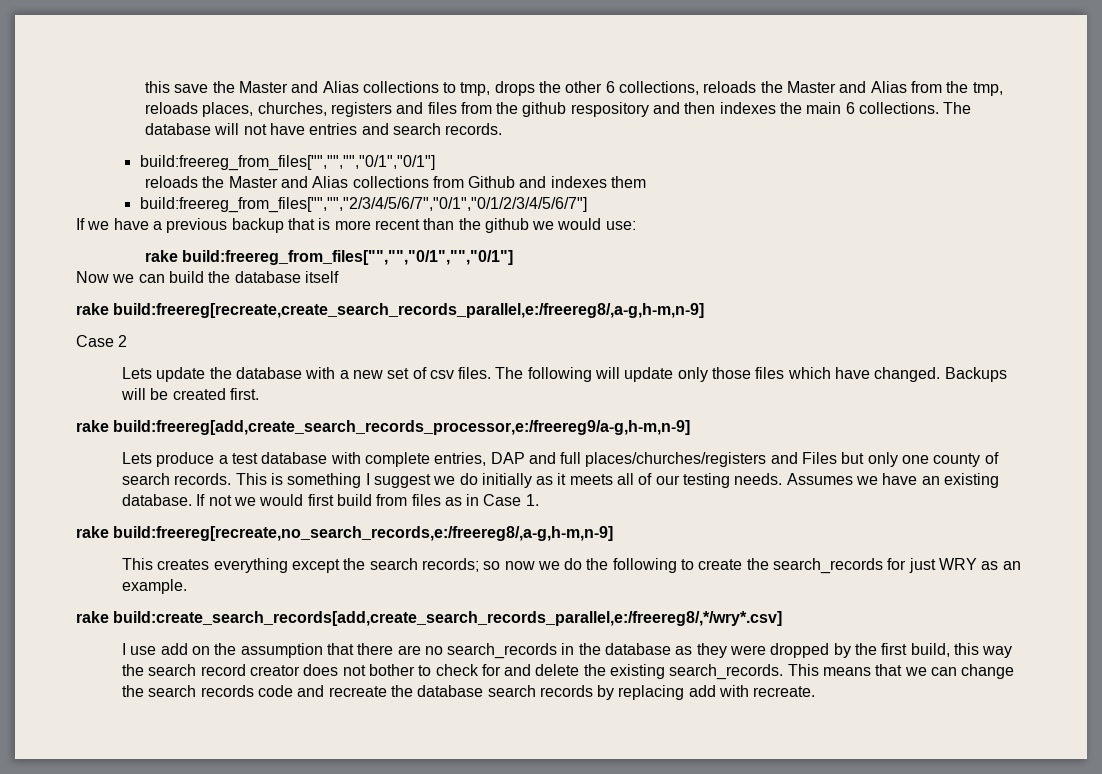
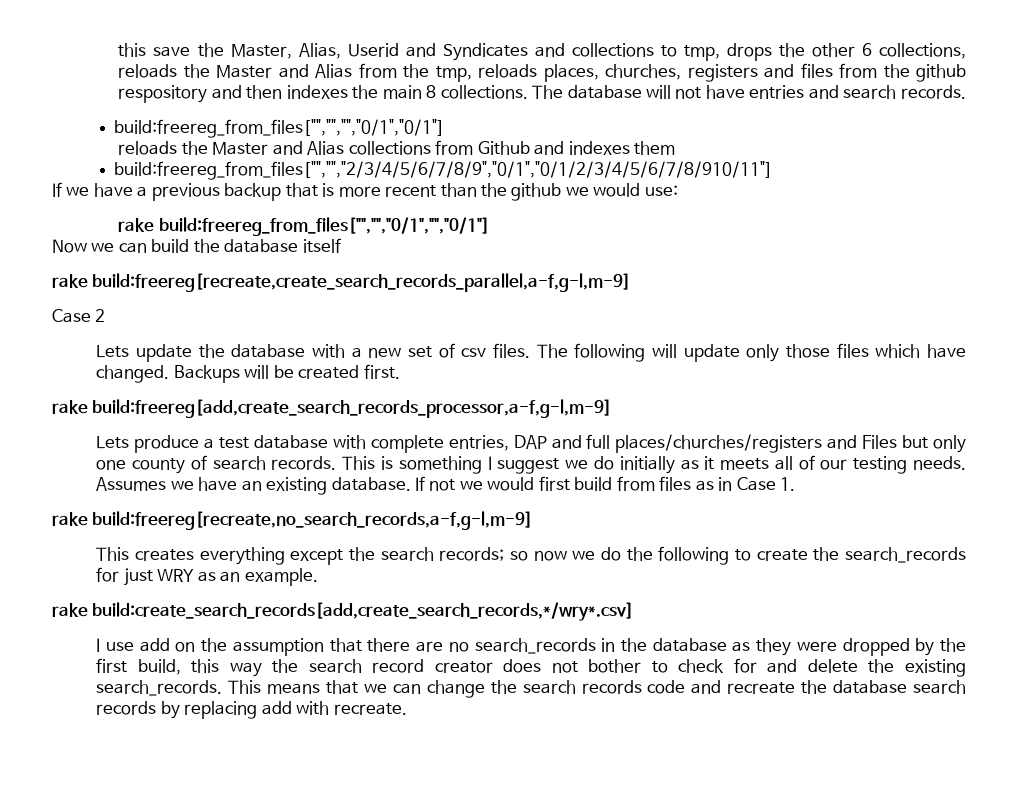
- this save the Master and Alias collections to tmp, drops the other 6 collections, reloads the Master and Alias from the tmp, reloads places, churches, registers and files from the github respository and then indexes the main 6 collections.
+ this save the Master, Alias, Userid and Syndicates and collections to tmp, drops the other 6 collections, reloads the Master and Alias from the tmp, reloads places, churches, registers and files from the github respository and then indexes the main 8 collections.
- build:freereg_from_files["","","2/3/4/5/6/7","0/1","0/1/2/3/4/5/6/7"]
+ build:freereg_from_files["","","2/3/4/5/6/7/8/9","0/1","0/1/2/3/4/5/6/7/8/910/11"]
- rake build:freereg[recreate,create_search_records_parallel,e:/freereg8/,a-g,h-m,n-9]
+ rake build:freereg[recreate,create_search_records_parallel,a-f,g-l,m-9]
- rake build:freereg[add,create_search_records_processor,e:/freereg9/a-g,h-m,n-9]
+ rake build:freereg[add,create_search_records_processor,a-f,g-l,m-9]
- rake build:freereg[recreate,no_search_records,e:/freereg8/,a-g,h-m,n-9]
+ rake build:freereg[recreate,no_search_records,a-f,g-l,m-9]
- rake build:create_search_records[add,create_search_records_parallel,e:/freereg8/,*/wry*.csv]
+ rake build:create_search_records[add,create_search_records,*/wry*.csv]

